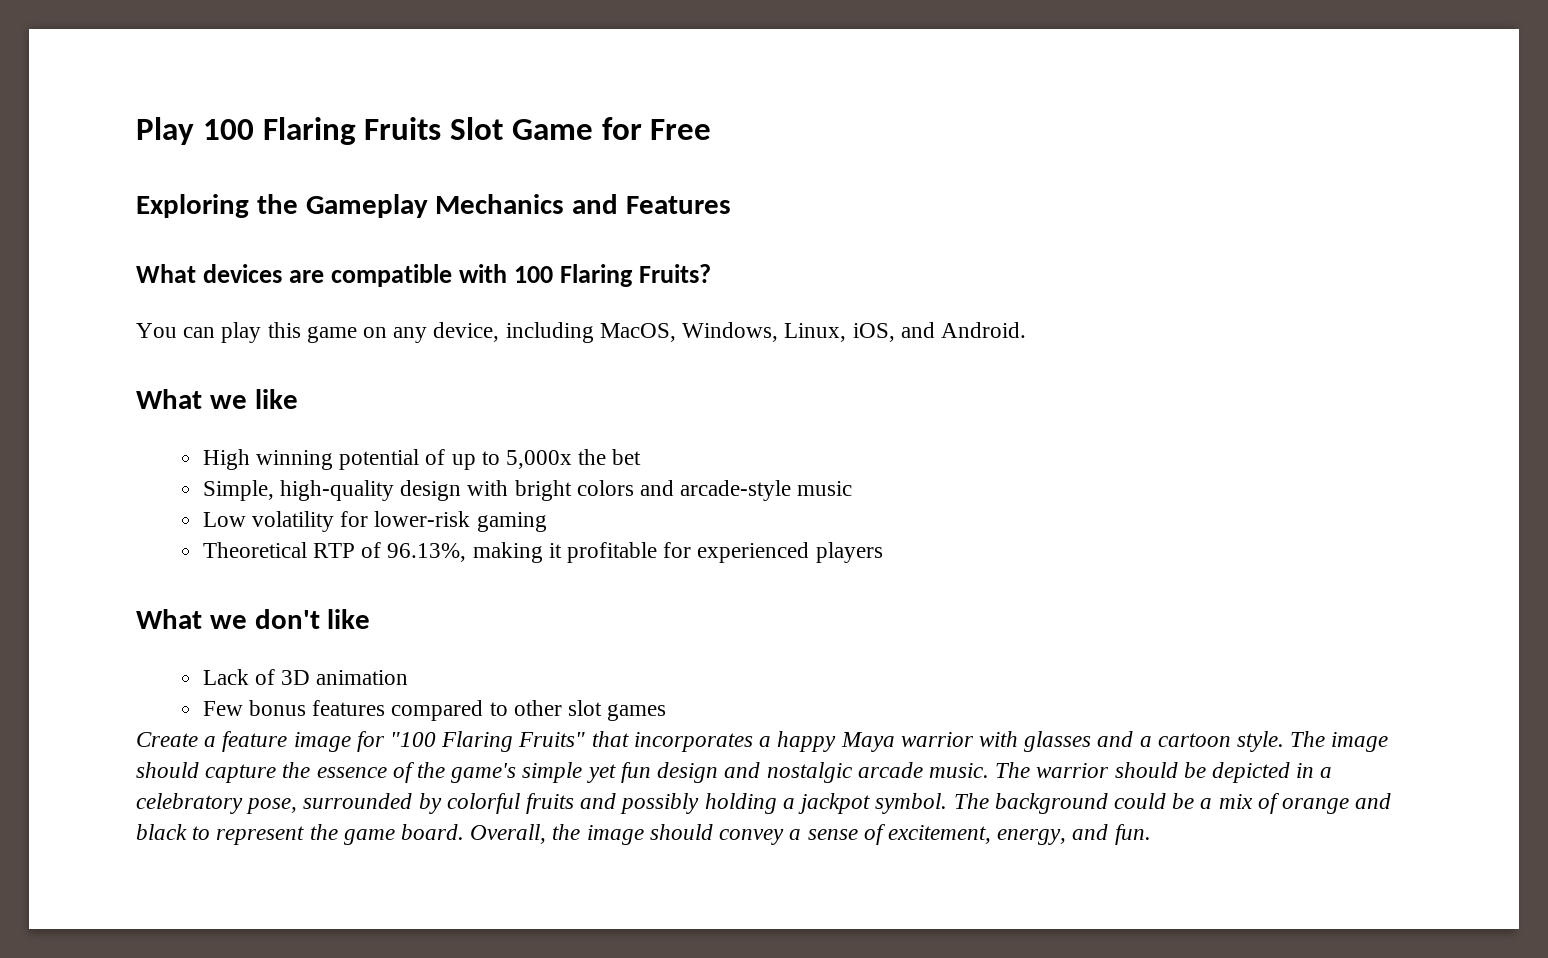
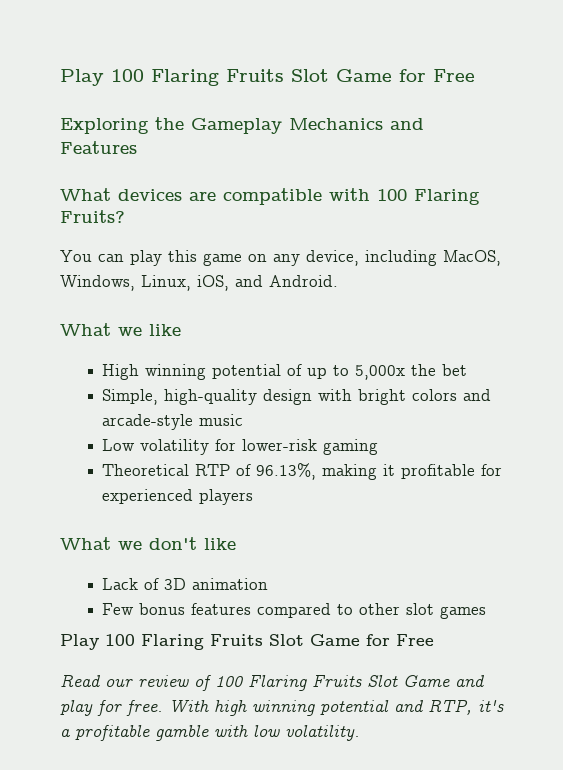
  Few bonus features compared to other slot games
- Create a feature image for "100 Flaring Fruits" that incorporates a happy Maya warrior with glasses and a cartoon style. The image should capture the essence of the game's simple yet fun design and nostalgic arcade music. The warrior should be depicted in a celebratory pose, surrounded by colorful fruits and possibly holding a jackpot symbol. The background could be a mix of orange and black to represent the game board. Overall, the image should convey a sense of excitement, energy, and fun.
+ Play 100 Flaring Fruits Slot Game for Free
+ Read our review of 100 Flaring Fruits Slot Game and play for free. With high winning potential and RTP, it's a profitable gamble with low volatility.

